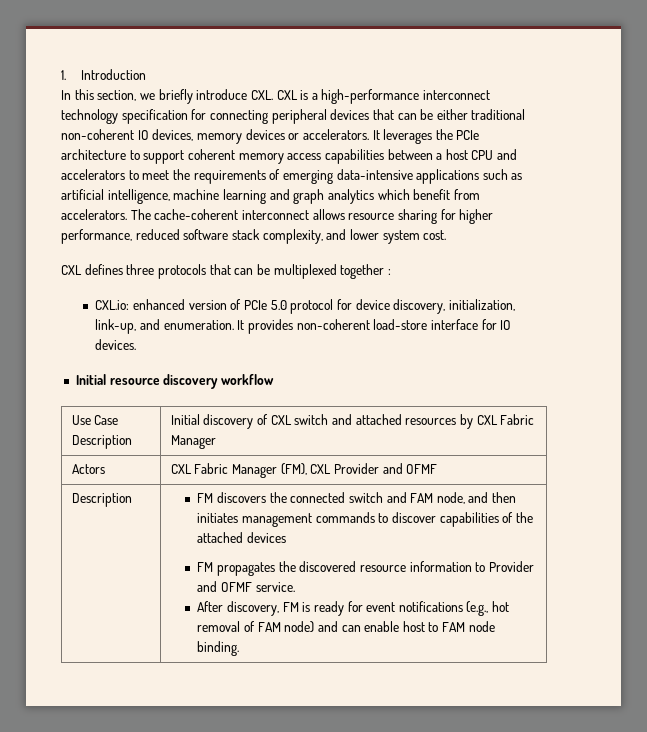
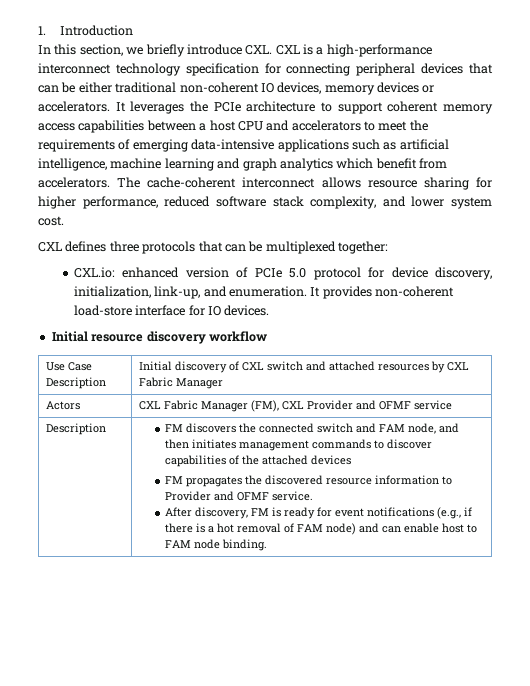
- CXL defines three protocols that can be multiplexed together :
+ CXL defines three protocols that can be multiplexed together:
- Actors | CXL Fabric Manager (FM), CXL Provider and OFMF
+ Actors | CXL Fabric Manager (FM), CXL Provider and OFMF service
- After discovery, FM is ready for event notifications (e.g., hot removal of FAM node) and can enable host to FAM node binding.
+ After discovery, FM is ready for event notifications (e.g., if there is a hot removal of FAM node) and can enable host to FAM node binding.

